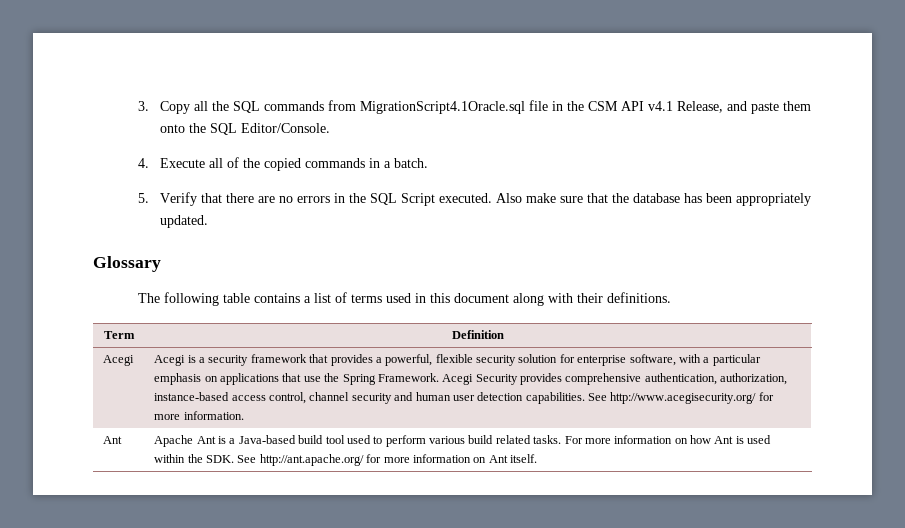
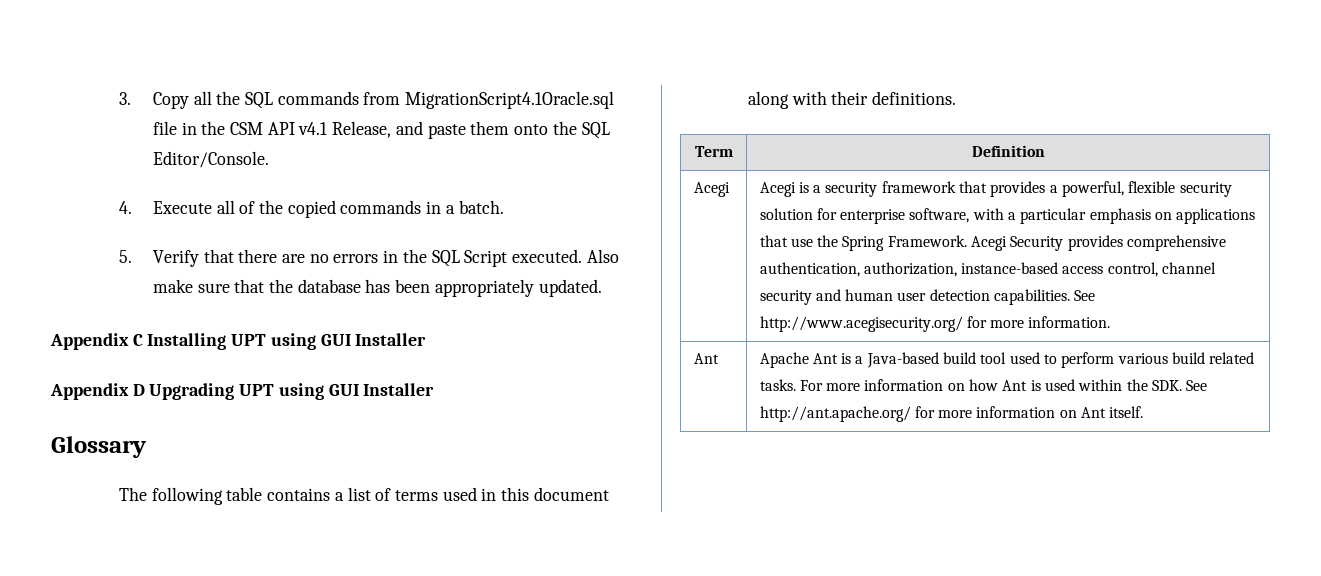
+ Appendix C Installing UPT using GUI Installer
+ Appendix D Upgrading UPT using GUI Installer

